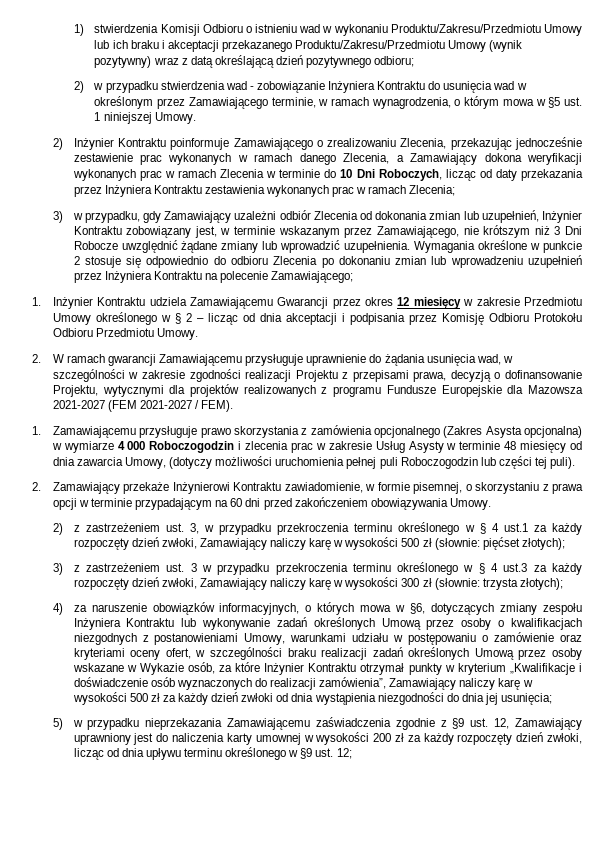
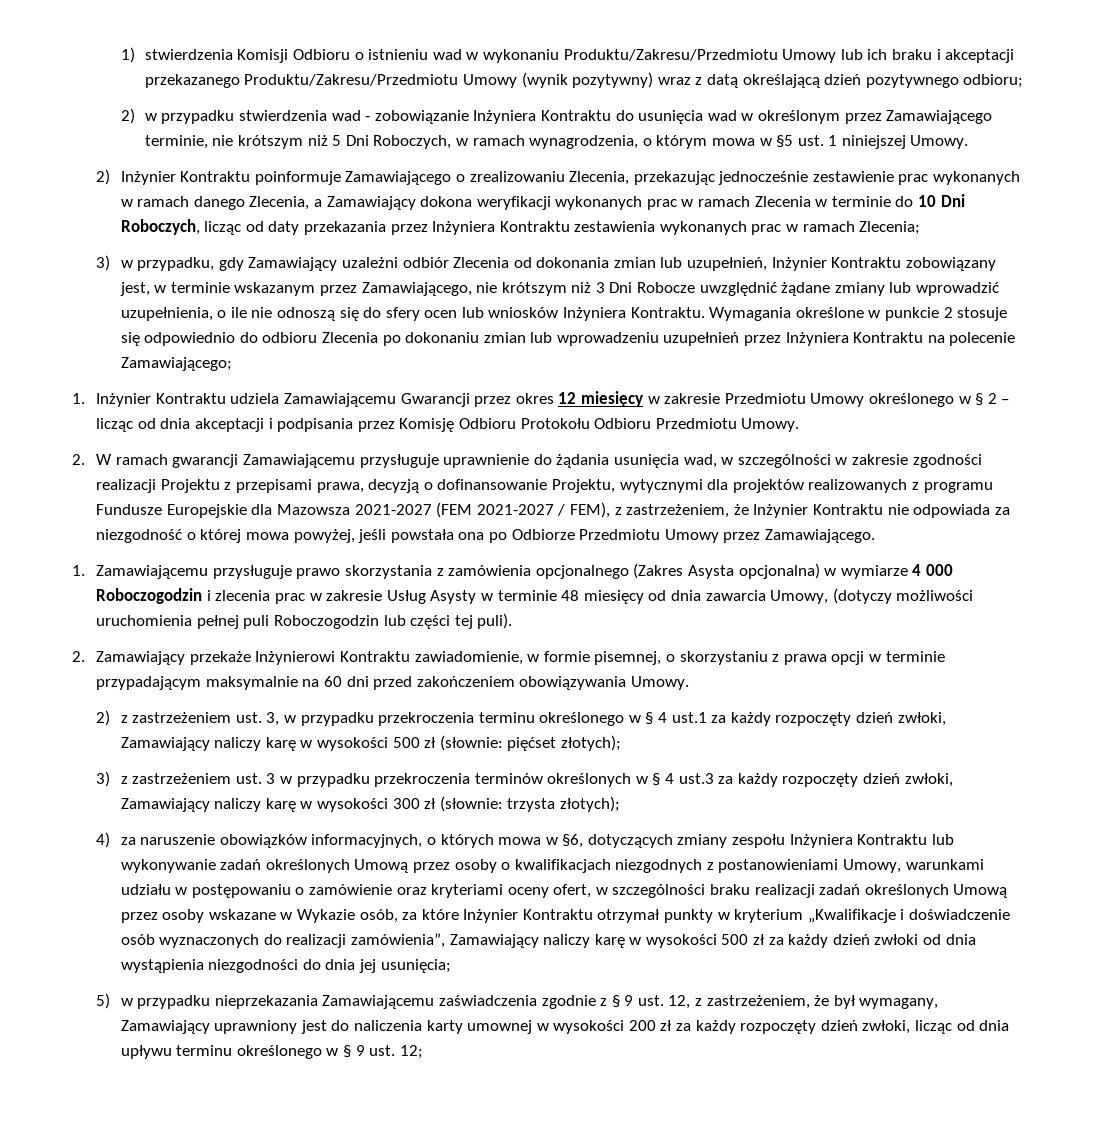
- 2) w przypadku stwierdzenia wad - zobowiązanie Inżyniera Kontraktu do usunięcia wad w określonym przez Zamawiającego terminie, w ramach wynagrodzenia, o którym mowa w §5 ust. 1 niniejszej Umowy.
+ 2) w przypadku stwierdzenia wad - zobowiązanie Inżyniera Kontraktu do usunięcia wad w określonym przez Zamawiającego terminie, nie krótszym niż 5 Dni Roboczych, w ramach wynagrodzenia, o którym mowa w §5 ust. 1 niniejszej Umowy.
- 3) w przypadku, gdy Zamawiający uzależni odbiór Zlecenia od dokonania zmian lub uzupełnień, Inżynier Kontraktu zobowiązany jest, w terminie wskazanym przez Zamawiającego, nie krótszym niż 3 Dni Robocze uwzględnić żądane zmiany lub wprowadzić uzupełnienia.
+ 3) w przypadku, gdy Zamawiający uzależni odbiór Zlecenia od dokonania zmian lub uzupełnień, Inżynier Kontraktu zobowiązany jest, w terminie wskazanym przez Zamawiającego, nie krótszym niż 3 Dni Robocze uwzględnić żądane zmiany lub wprowadzić uzupełnienia, o ile nie odnoszą się do sfery ocen lub wniosków Inżyniera Kontraktu.
- 2. W ramach gwarancji Zamawiającemu przysługuje uprawnienie do żądania usunięcia wad, w szczególności w zakresie zgodności realizacji Projektu z przepisami prawa, decyzją o dofinansowanie Projektu, wytycznymi dla projektów realizowanych z programu Fundusze Europejskie dla Mazowsza 2021-2027 (FEM 2021-2027 / FEM).
+ 2. W ramach gwarancji Zamawiającemu przysługuje uprawnienie do żądania usunięcia wad, w szczególności w zakresie zgodności realizacji Projektu z przepisami prawa, decyzją o dofinansowanie Projektu, wytycznymi dla projektów realizowanych z programu Fundusze Europejskie dla Mazowsza 2021-2027 (FEM 2021-2027 / FEM), z zastrzeżeniem, że Inżynier Kontraktu nie odpowiada za niezgodność o której mowa powyżej, jeśli powstała ona po Odbiorze Przedmiotu Umowy przez Zamawiającego.
- 2. Zamawiający przekaże Inżynierowi Kontraktu zawiadomienie, w formie pisemnej, o skorzystaniu z prawa opcji w terminie przypadającym na 60 dni przed zakończeniem obowiązywania Umowy.
+ 2. Zamawiający przekaże Inżynierowi Kontraktu zawiadomienie, w formie pisemnej, o skorzystaniu z prawa opcji w terminie przypadającym maksymalnie na 60 dni przed zakończeniem obowiązywania Umowy.
- 3) z zastrzeżeniem ust. 3 w przypadku przekroczenia terminu określonego w § 4 ust.3 za każdy rozpoczęty dzień zwłoki, Zamawiający naliczy karę w wysokości 300 zł (słownie: trzysta złotych);
+ 3) z zastrzeżeniem ust. 3 w przypadku przekroczenia terminów określonych w § 4 ust.3 za każdy rozpoczęty dzień zwłoki, Zamawiający naliczy karę w wysokości 300 zł (słownie: trzysta złotych);
- 5) w przypadku nieprzekazania Zamawiającemu zaświadczenia zgodnie z §9 ust. 12, Zamawiający uprawniony jest do naliczenia karty umownej w wysokości 200 zł za każdy rozpoczęty dzień zwłoki, licząc od dnia upływu terminu określonego w §9 ust. 12;
+ 5) w przypadku nieprzekazania Zamawiającemu zaświadczenia zgodnie z § 9 ust. 12, z zastrzeżeniem, że był wymagany, Zamawiający uprawniony jest do naliczenia karty umownej w wysokości 200 zł za każdy rozpoczęty dzień zwłoki, licząc od dnia upływu terminu określonego w § 9 ust. 12;

